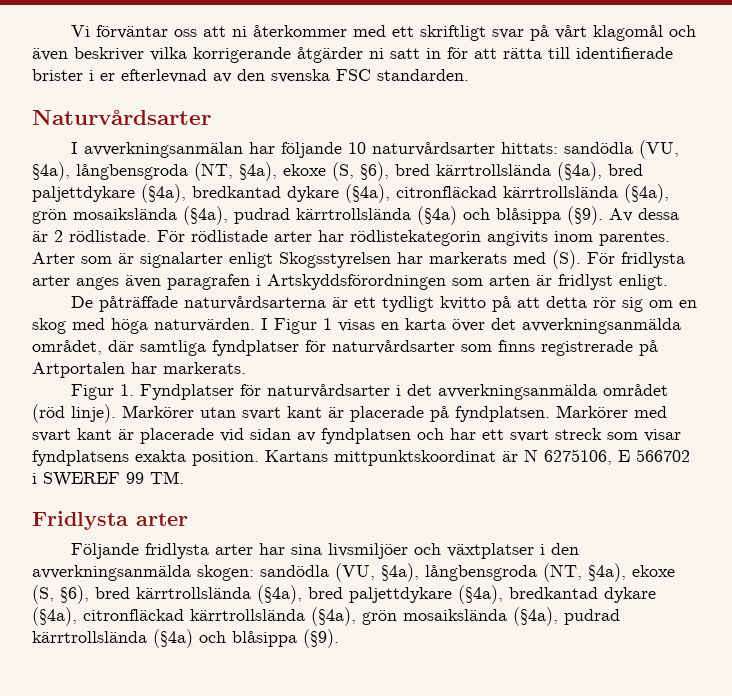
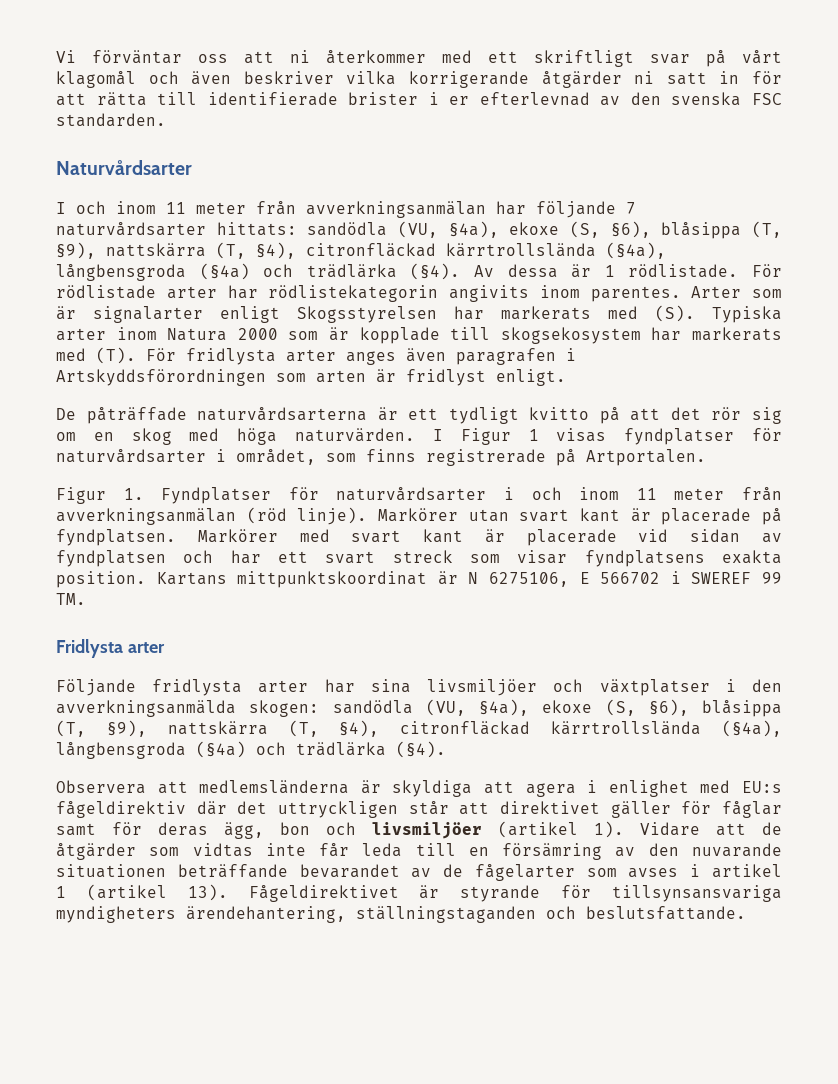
- I avverkningsanmälan har följande 10 naturvårdsarter hittats: sandödla (VU, §4a), långbensgroda (NT, §4a), ekoxe (S, §6), bred kärrtrollslända (§4a), bred paljettdykare (§4a), bredkantad dykare (§4a), citronfläckad kärrtrollslända (§4a), grön mosaikslända (§4a), pudrad kärrtrollslända (§4a) och blåsippa (§9).
+ I och inom 11 meter från avverkningsanmälan har följande 7 naturvårdsarter hittats: sandödla (VU, §4a), ekoxe (S, §6), blåsippa (T, §9), nattskärra (T, §4), citronfläckad kärrtrollslända (§4a), långbensgroda (§4a) och trädlärka (§4).
- Av dessa är 2 rödlistade.
+ Av dessa är 1 rödlistade.
- Arter som är signalarter enligt Skogsstyrelsen har markerats med (S). För fridlysta arter anges även paragrafen i Artskyddsförordningen som arten är fridlyst enligt.
+ Arter som är signalarter enligt Skogsstyrelsen har markerats med (S). Typiska arter inom Natura 2000 som är kopplade till skogsekosystem har markerats med (T). För fridlysta arter anges även paragrafen i Artskyddsförordningen som arten är fridlyst enligt.
- De påträffade naturvårdsarterna är ett tydligt kvitto på att detta rör sig om en skog med höga naturvärden.
+ De påträffade naturvårdsarterna är ett tydligt kvitto på att det rör sig om en skog med höga naturvärden.
- I Figur 1 visas en karta över det avverkningsanmälda området, där samtliga fyndplatser för naturvårdsarter som finns registrerade på Artportalen har markerats.
+ I Figur 1 visas fyndplatser för naturvårdsarter i området, som finns registrerade på Artportalen.
- Figur 1. Fyndplatser för naturvårdsarter i det avverkningsanmälda området (röd linje).
+ Figur 1. Fyndplatser för naturvårdsarter i och inom 11 meter från avverkningsanmälan (röd linje).
- Följande fridlysta arter har sina livsmiljöer och växtplatser i den avverkningsanmälda skogen: sandödla (VU, §4a), långbensgroda (NT, §4a), ekoxe (S, §6), bred kärrtrollslända (§4a), bred paljettdykare (§4a), bredkantad dykare (§4a), citronfläckad kärrtrollslända (§4a), grön mosaikslända (§4a), pudrad kärrtrollslända (§4a) och blåsippa (§9).
+ Följande fridlysta arter har sina livsmiljöer och växtplatser i den avverkningsanmälda skogen: sandödla (VU, §4a), ekoxe (S, §6), blåsippa (T, §9), nattskärra (T, §4), citronfläckad kärrtrollslända (§4a), långbensgroda (§4a) och trädlärka (§4).
+ Observera att medlemsländerna är skyldiga att agera i enlighet med EU:s fågeldirektiv där det uttryckligen står att direktivet gäller för fåglar samt för deras ägg, bon och livsmiljöer (artikel 1). Vidare att de åtgärder som vidtas inte får leda till en försämring av den nuvarande situationen beträffande bevarandet av de fågelarter som avses i artikel 1 (artikel 13). Fågeldirektivet är styrande för tillsynsansvariga myndigheters ärendehantering, ställningstaganden och beslutsfattande.

